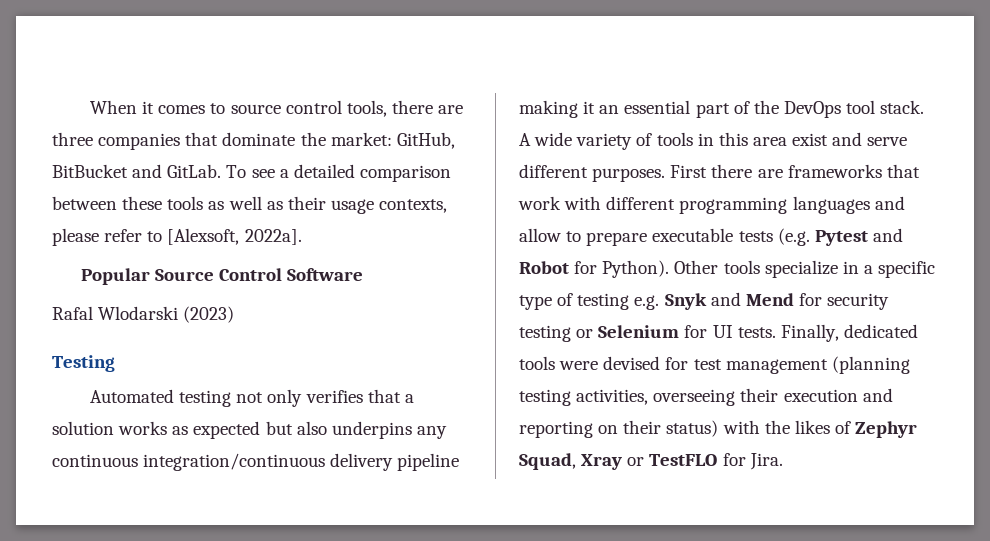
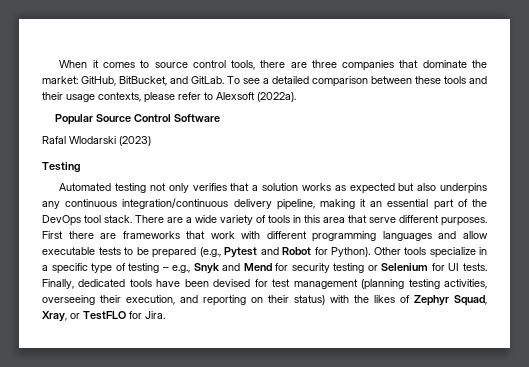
- When it comes to source control tools, there are three companies that dominate the market: GitHub, BitBucket and GitLab.
+ When it comes to source control tools, there are three companies that dominate the market: GitHub, BitBucket, and GitLab.
- To see a detailed comparison between these tools as well as their usage contexts, please refer to [Alexsoft, 2022a].
+ To see a detailed comparison between these tools and their usage contexts, please refer to Alexsoft (2022a).
- Automated testing not only verifies that a solution works as expected but also underpins any continuous integration/continuous delivery pipeline making it an essential part of the DevOps tool stack.
+ Automated testing not only verifies that a solution works as expected but also underpins any continuous integration/continuous delivery pipeline, making it an essential part of the DevOps tool stack.
- A wide variety of tools in this area exist and serve different purposes.
+ There are a wide variety of tools in this area that serve different purposes.
- First there are frameworks that work with different programming languages and allow to prepare executable tests (e.g. Pytest and Robot for Python).
+ First there are frameworks that work with different programming languages and allow executable tests to be prepared (e.g., Pytest and Robot for Python).
- Other tools specialize in a specific type of testing e.g. Snyk and Mend for security testing or Selenium for UI tests.
+ Other tools specialize in a specific type of testing – e.g., Snyk and Mend for security testing or Selenium for UI tests.
- Finally, dedicated tools were devised for test management (planning testing activities, overseeing their execution and reporting on their status) with the likes of Zephyr Squad, Xray or TestFLO for Jira.
+ Finally, dedicated tools have been devised for test management (planning testing activities, overseeing their execution, and reporting on their status) with the likes of Zephyr Squad, Xray, or TestFLO for Jira.

